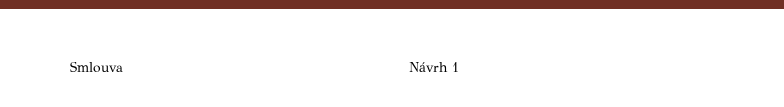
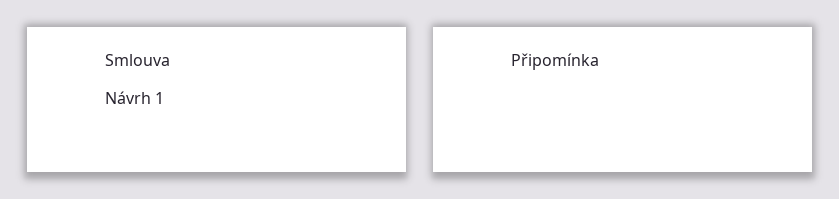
+ Připomínka

